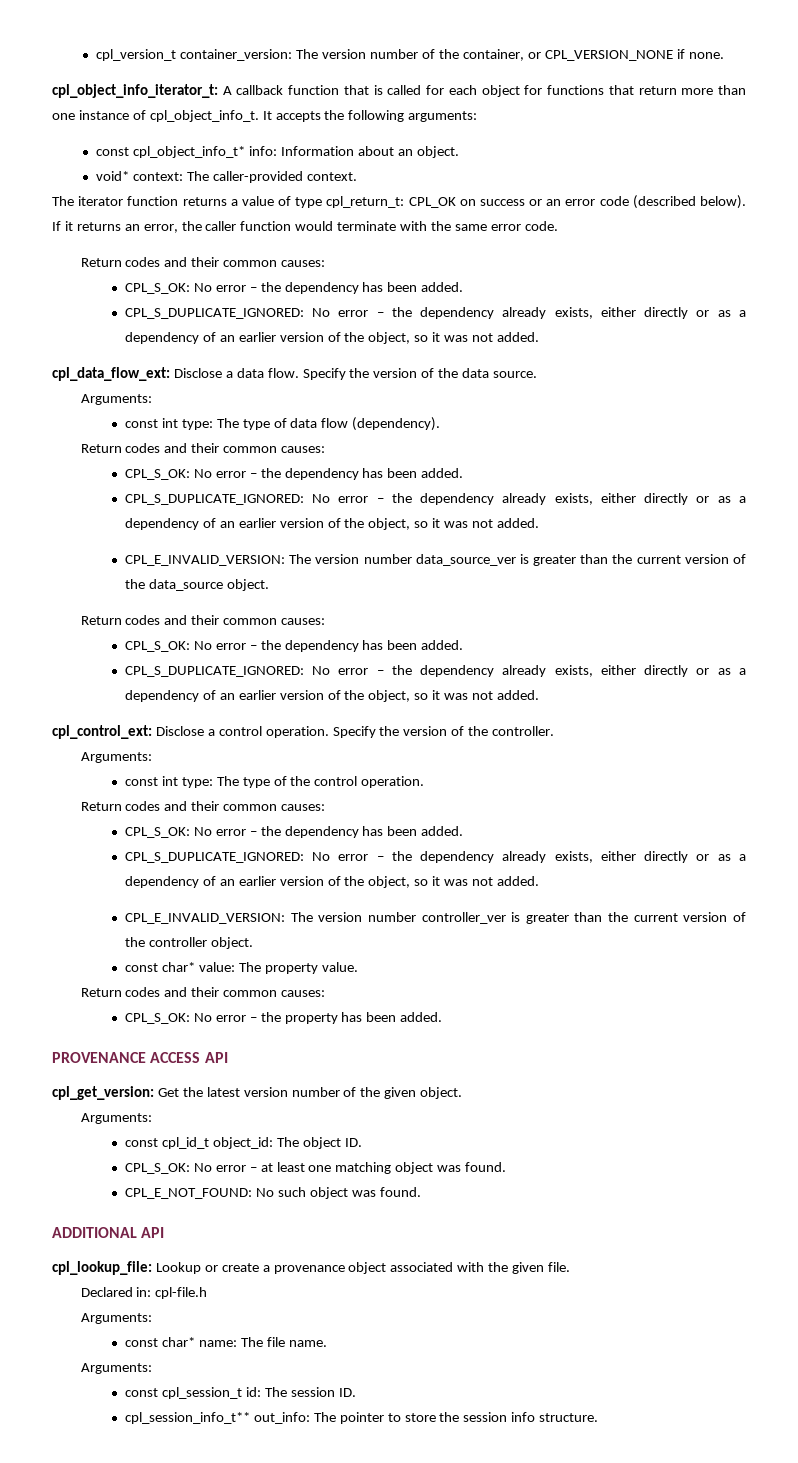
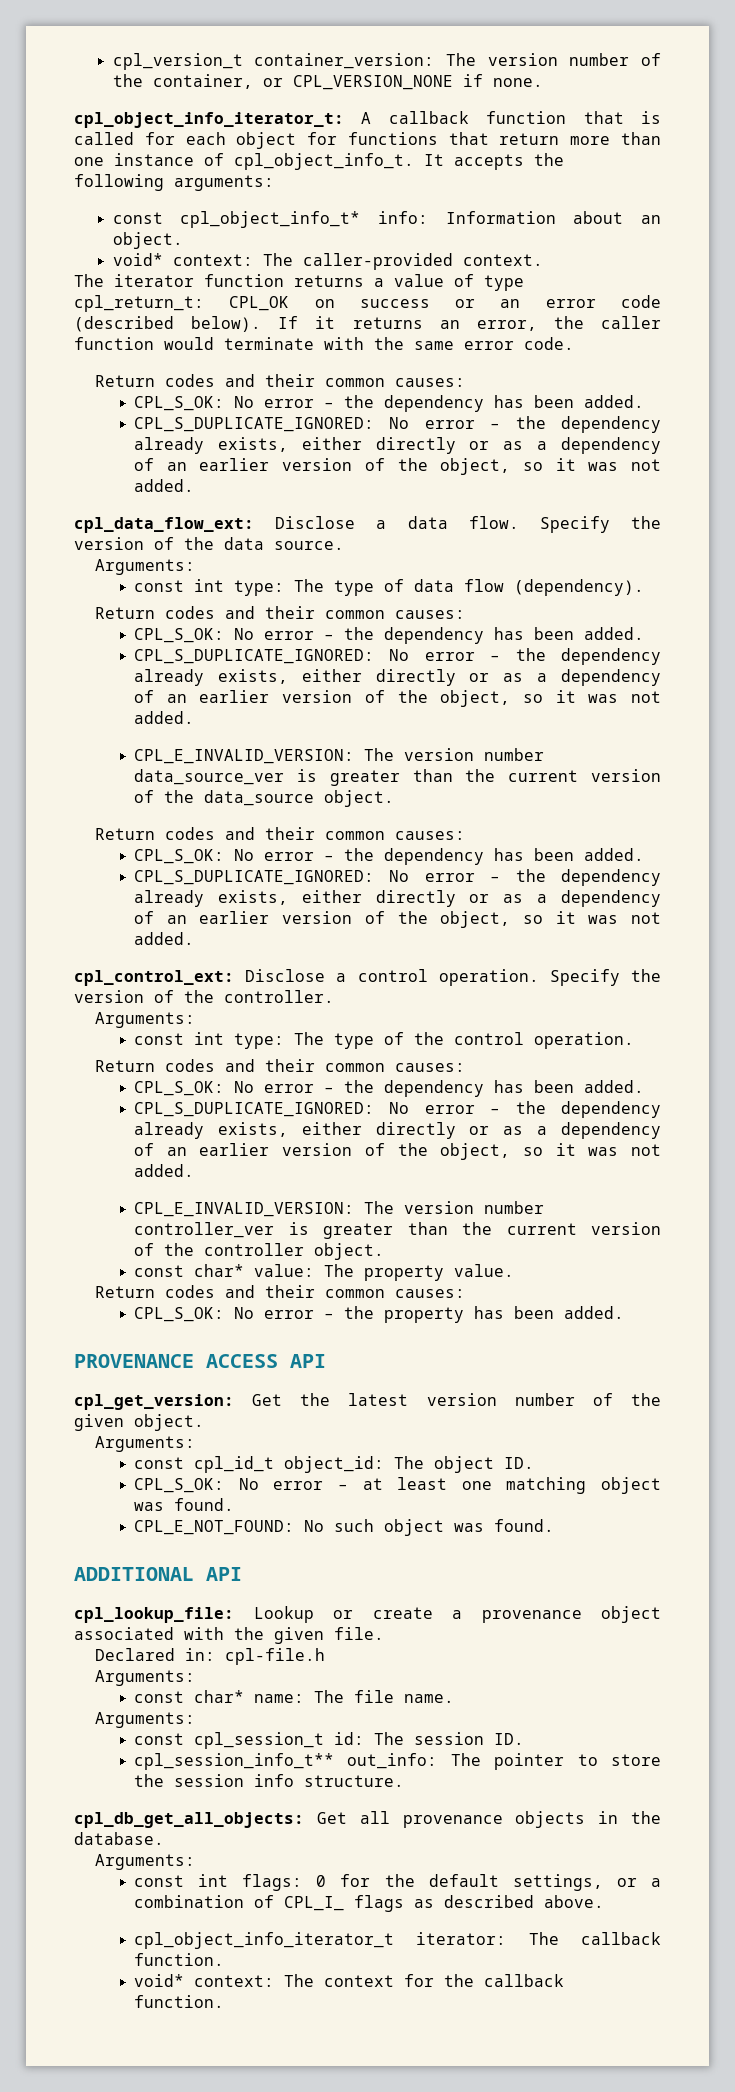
+ cpl_db_get_all_objects: Get all provenance objects in the database.
+ Arguments:
+ const int flags: 0 for the default settings, or a combination of CPL_I_ flags as described above.
+ cpl_object_info_iterator_t iterator: The callback function.
+ void* context: The context for the callback function.

